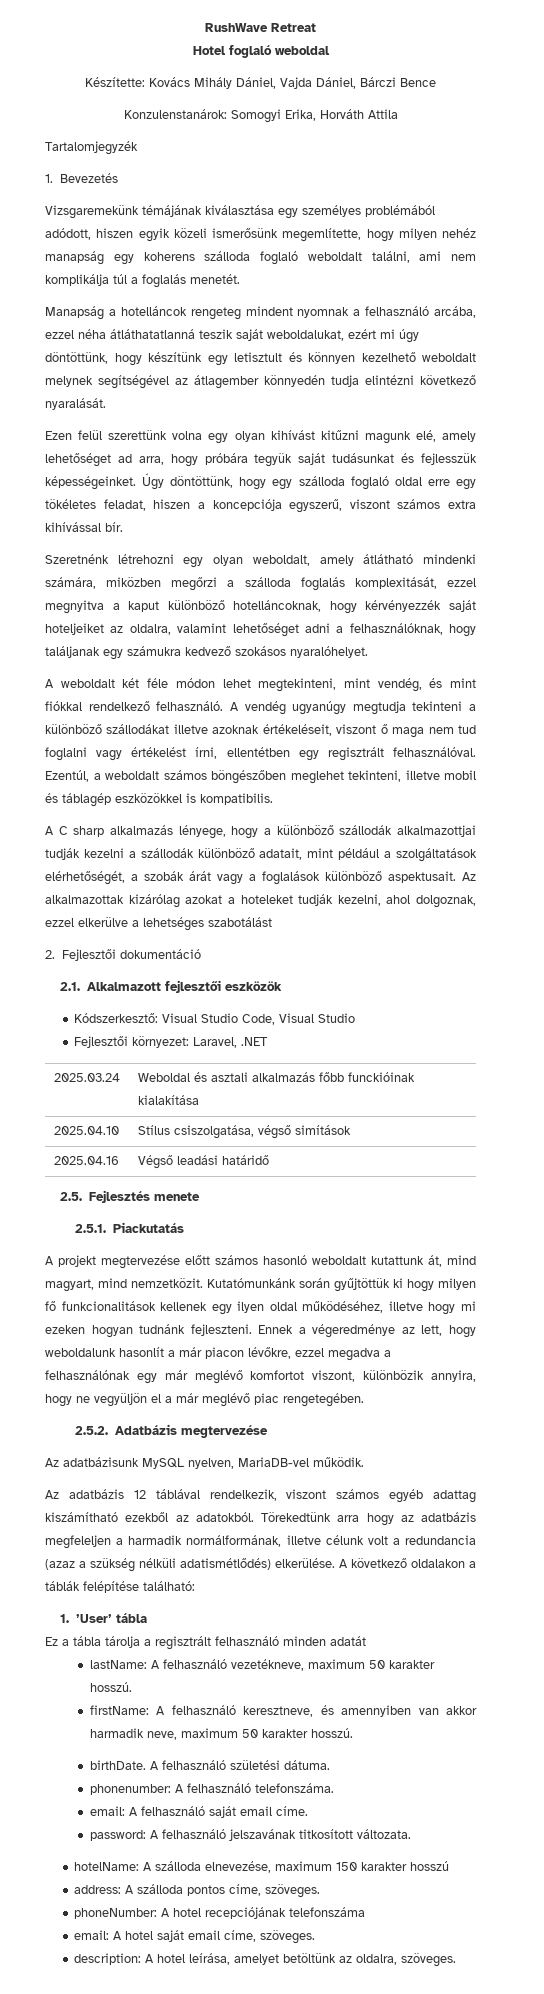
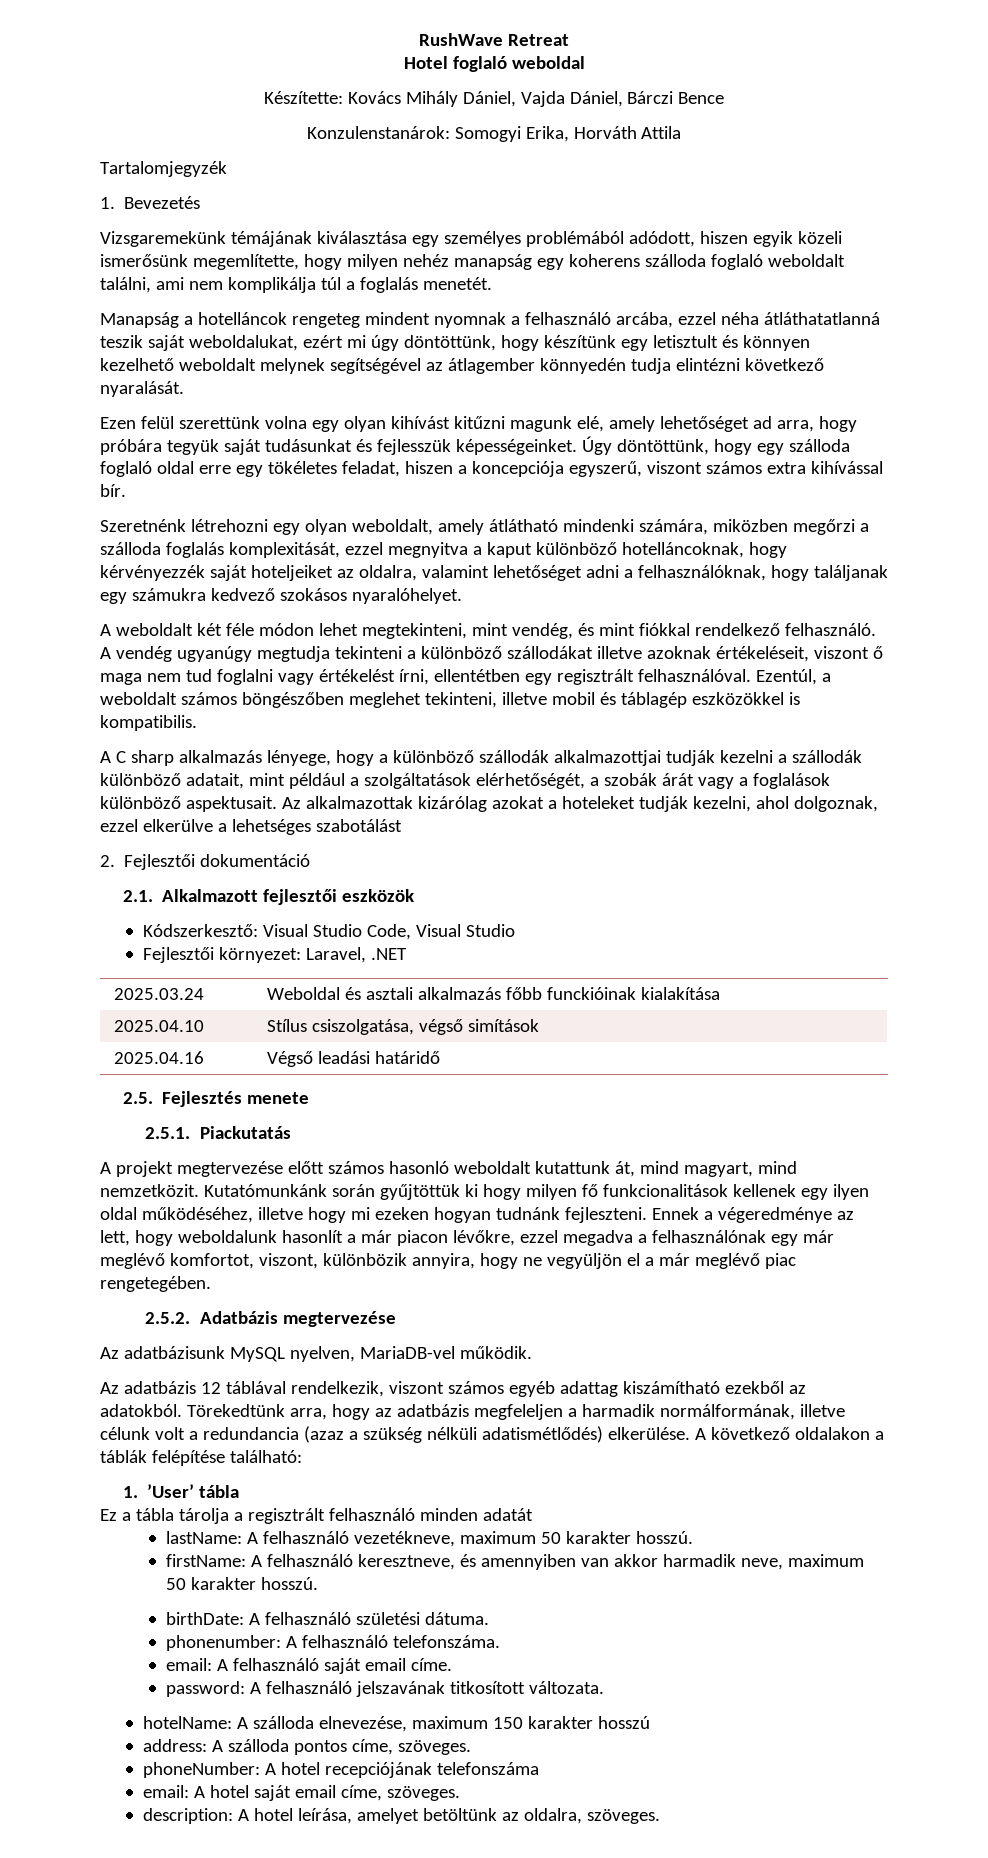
- Ennek a végeredménye az lett, hogy weboldalunk hasonlít a már piacon lévőkre, ezzel megadva a felhasználónak egy már meglévő komfortot viszont, különbözik annyira, hogy ne vegyüljön el a már meglévő piac rengetegében.
+ Ennek a végeredménye az lett, hogy weboldalunk hasonlít a már piacon lévőkre, ezzel megadva a felhasználónak egy már meglévő komfortot, viszont, különbözik annyira, hogy ne vegyüljön el a már meglévő piac rengetegében.
- Törekedtünk arra hogy az adatbázis megfeleljen a harmadik normálformának, illetve célunk volt a redundancia (azaz a szükség nélküli adatismétlődés) elkerülése.
+ Törekedtünk arra, hogy az adatbázis megfeleljen a harmadik normálformának, illetve célunk volt a redundancia (azaz a szükség nélküli adatismétlődés) elkerülése.
- birthDate. A felhasználó születési dátuma.
+ birthDate: A felhasználó születési dátuma.

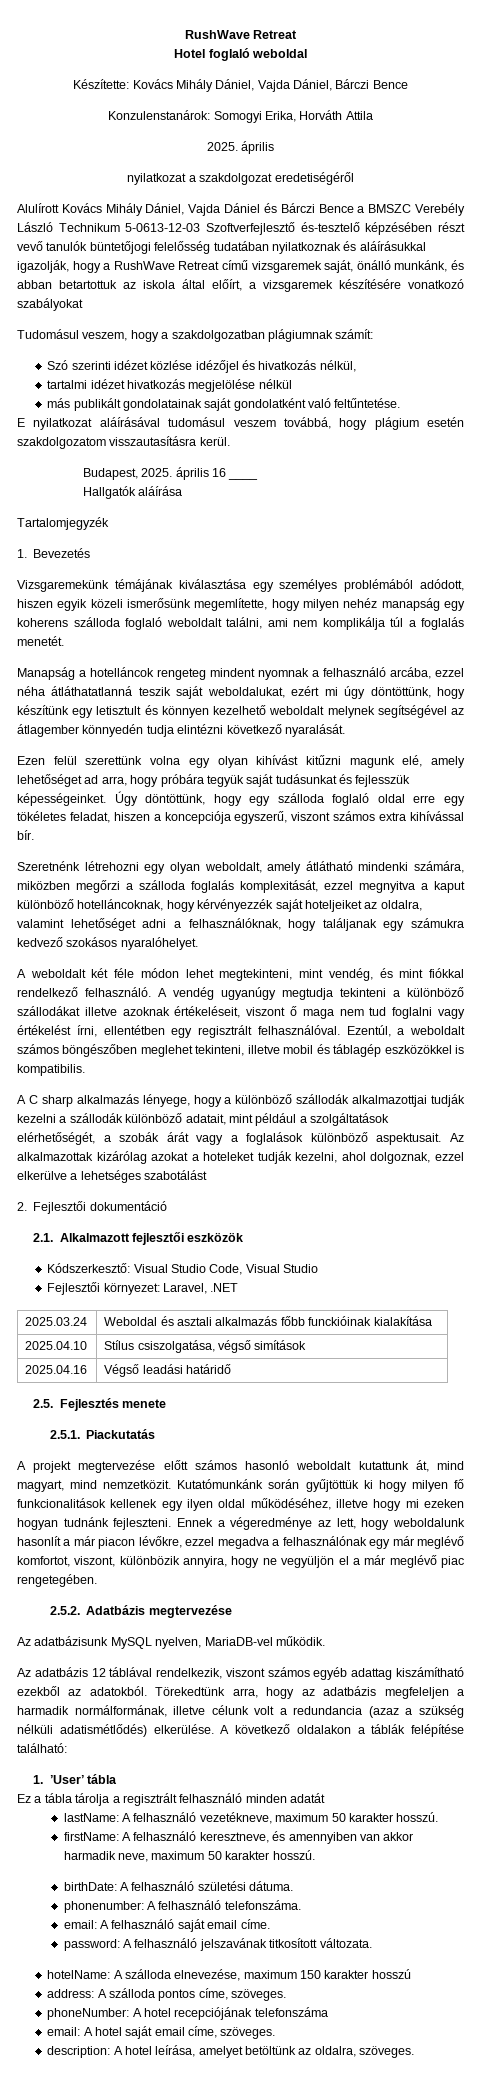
  Konzulenstanárok: Somogyi Erika, Horváth Attila
+ 2025. április
+ nyilatkozat a szakdolgozat eredetiségéről
+ Alulírott Kovács Mihály Dániel, Vajda Dániel és Bárczi Bence a BMSZC Verebély László Technikum 5-0613-12-03 Szoftverfejlesztő és-tesztelő képzésében részt vevő tanulók büntetőjogi felelősség tudatában nyilatkoznak és aláírásukkal igazolják, hogy a RushWave Retreat című vizsgaremek saját, önálló munkánk, és abban betartottuk az iskola által előírt, a vizsgaremek készítésére vonatkozó szabályokat
+ Tudomásul veszem, hogy a szakdolgozatban plágiumnak számít:
+ Szó szerinti idézet közlése idézőjel és hivatkozás nélkül,
+ tartalmi idézet hivatkozás megjelölése nélkül
+ más publikált gondolatainak saját gondolatként való feltűntetése.
+ E nyilatkozat aláírásával tudomásul veszem továbbá, hogy plágium esetén szakdolgozatom visszautasításra kerül.
+ Budapest, 2025. április 16 ____
+ Hallgatók aláírása

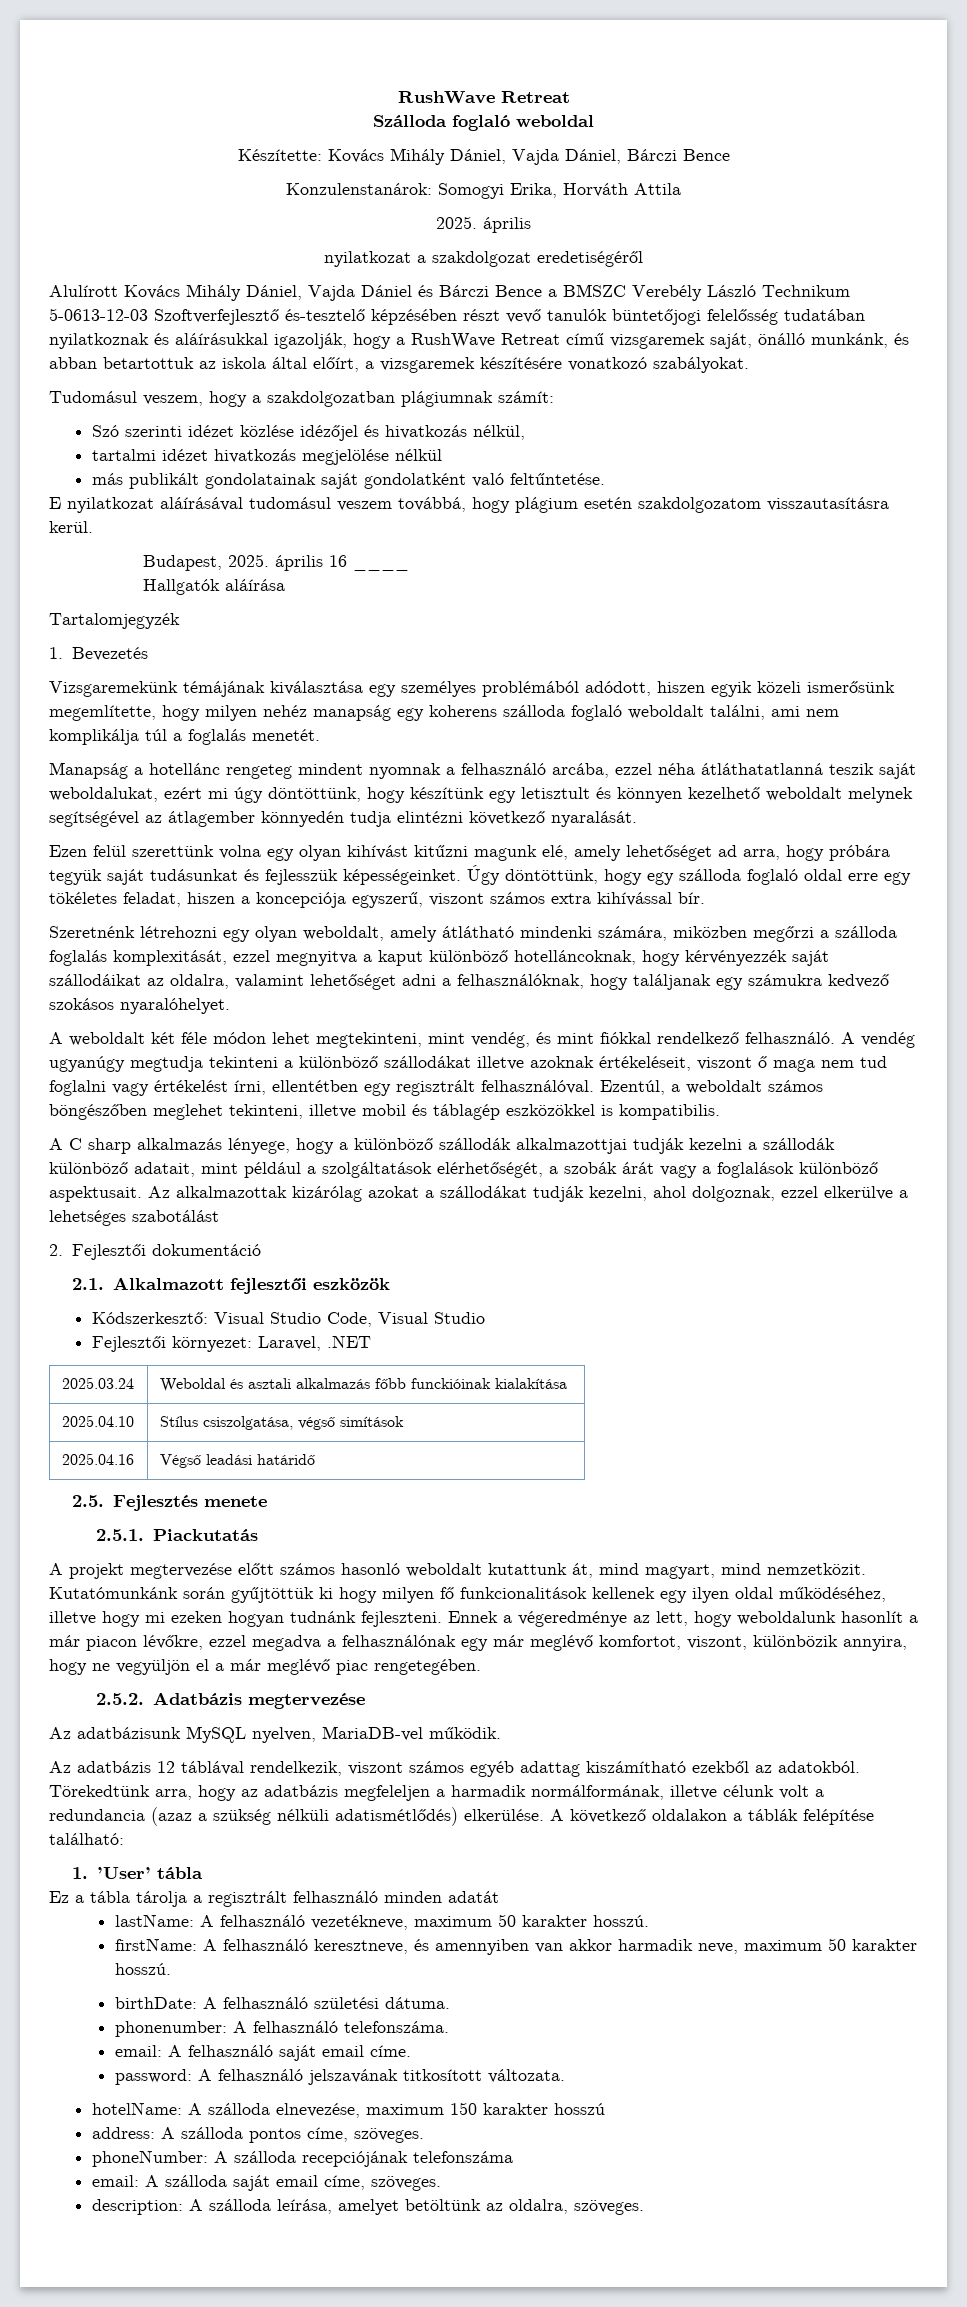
- Hotel foglaló weboldal
+ Szálloda foglaló weboldal
- Alulírott Kovács Mihály Dániel, Vajda Dániel és Bárczi Bence a BMSZC Verebély László Technikum 5-0613-12-03 Szoftverfejlesztő és-tesztelő képzésében részt vevő tanulók büntetőjogi felelősség tudatában nyilatkoznak és aláírásukkal igazolják, hogy a RushWave Retreat című vizsgaremek saját, önálló munkánk, és abban betartottuk az iskola által előírt, a vizsgaremek készítésére vonatkozó szabályokat
+ Alulírott Kovács Mihály Dániel, Vajda Dániel és Bárczi Bence a BMSZC Verebély László Technikum 5-0613-12-03 Szoftverfejlesztő és-tesztelő képzésében részt vevő tanulók büntetőjogi felelősség tudatában nyilatkoznak és aláírásukkal igazolják, hogy a RushWave Retreat című vizsgaremek saját, önálló munkánk, és abban betartottuk az iskola által előírt, a vizsgaremek készítésére vonatkozó szabályokat.
- Manapság a hotelláncok rengeteg mindent nyomnak a felhasználó arcába, ezzel néha átláthatatlanná teszik saját weboldalukat, ezért mi úgy döntöttünk, hogy készítünk egy letisztult és könnyen kezelhető weboldalt melynek segítségével az átlagember könnyedén tudja elintézni következő nyaralását.
+ Manapság a hotellánc rengeteg mindent nyomnak a felhasználó arcába, ezzel néha átláthatatlanná teszik saját weboldalukat, ezért mi úgy döntöttünk, hogy készítünk egy letisztult és könnyen kezelhető weboldalt melynek segítségével az átlagember könnyedén tudja elintézni következő nyaralását.
- Szeretnénk létrehozni egy olyan weboldalt, amely átlátható mindenki számára, miközben megőrzi a szálloda foglalás komplexitását, ezzel megnyitva a kaput különböző hotelláncoknak, hogy kérvényezzék saját hoteljeiket az oldalra, valamint lehetőséget adni a felhasználóknak, hogy találjanak egy számukra kedvező szokásos nyaralóhelyet.
+ Szeretnénk létrehozni egy olyan weboldalt, amely átlátható mindenki számára, miközben megőrzi a szálloda foglalás komplexitását, ezzel megnyitva a kaput különböző hotelláncoknak, hogy kérvényezzék saját szállodáikat az oldalra, valamint lehetőséget adni a felhasználóknak, hogy találjanak egy számukra kedvező szokásos nyaralóhelyet.
- Az alkalmazottak kizárólag azokat a hoteleket tudják kezelni, ahol dolgoznak, ezzel elkerülve a lehetséges szabotálást
+ Az alkalmazottak kizárólag azokat a szállodákat tudják kezelni, ahol dolgoznak, ezzel elkerülve a lehetséges szabotálást
- phoneNumber: A hotel recepciójának telefonszáma
+ phoneNumber: A szálloda recepciójának telefonszáma
- email: A hotel saját email címe, szöveges.
+ email: A szálloda saját email címe, szöveges.
- description: A hotel leírása, amelyet betöltünk az oldalra, szöveges.
+ description: A szálloda leírása, amelyet betöltünk az oldalra, szöveges.

